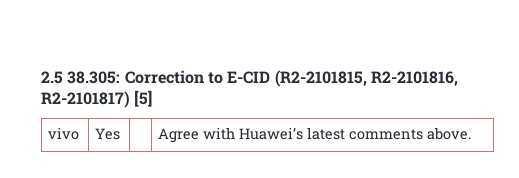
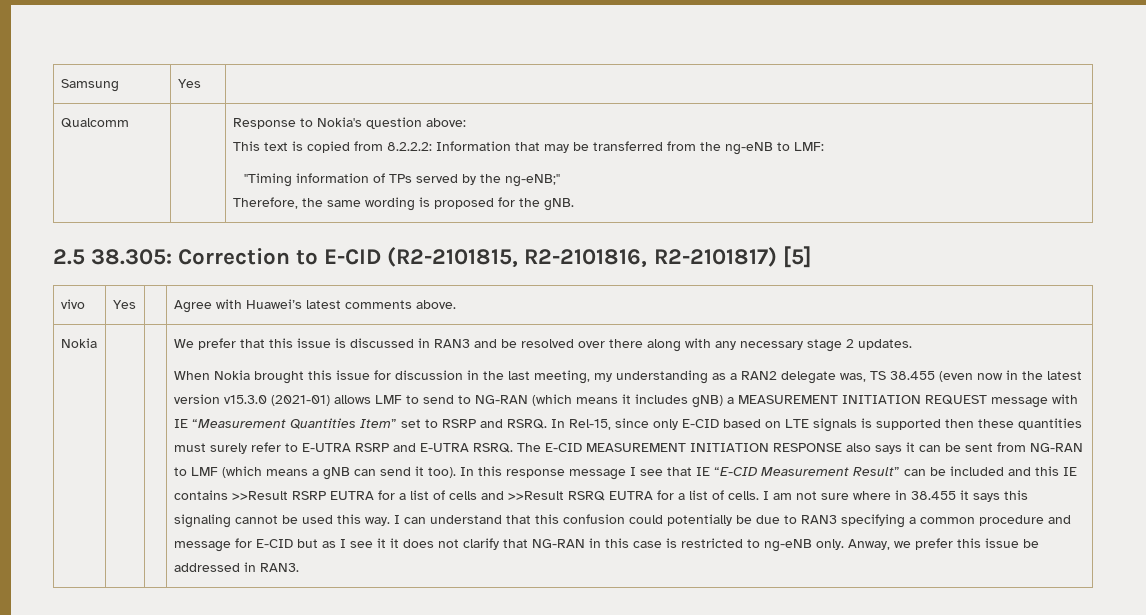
+ Samsung | Yes |
+ Qualcomm | | Response to Nokia's question above:
+ This text is copied from 8.2.2.2: Information that may be transferred from the ng-eNB to LMF:
+ "Timing information of TPs served by the ng-eNB;"
+ Therefore, the same wording is proposed for the gNB.
+ Nokia | | | We prefer that this issue is discussed in RAN3 and be resolved over there along with any necessary stage 2 updates.
+ When Nokia brought this issue for discussion in the last meeting, my understanding as a RAN2 delegate was, TS 38.455 (even now in the latest version v15.3.0 (2021-01) allows LMF to send to NG-RAN (which means it includes gNB) a MEASUREMENT INITIATION REQUEST message with IE “Measurement Quantities Item” set to RSRP and RSRQ. In Rel-15, since only E-CID based on LTE signals is supported then these quantities must surely refer to E-UTRA RSRP and E-UTRA RSRQ. The E-CID MEASUREMENT INITIATION RESPONSE also says it can be sent from NG-RAN to LMF (which means a gNB can send it too). In this response message I see that IE “E-CID Measurement Result” can be included and this IE contains >>Result RSRP EUTRA for a list of cells and >>Result RSRQ EUTRA for a list of cells. I am not sure where in 38.455 it says this signaling cannot be used this way. I can understand that this confusion could potentially be due to RAN3 specifying a common procedure and message for E-CID but as I see it it does not clarify that NG-RAN in this case is restricted to ng-eNB only. Anway, we prefer this issue be addressed in RAN3.

